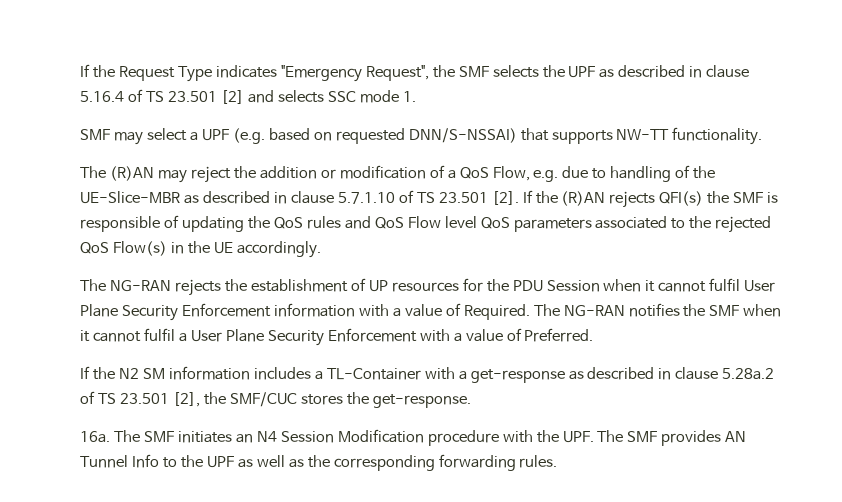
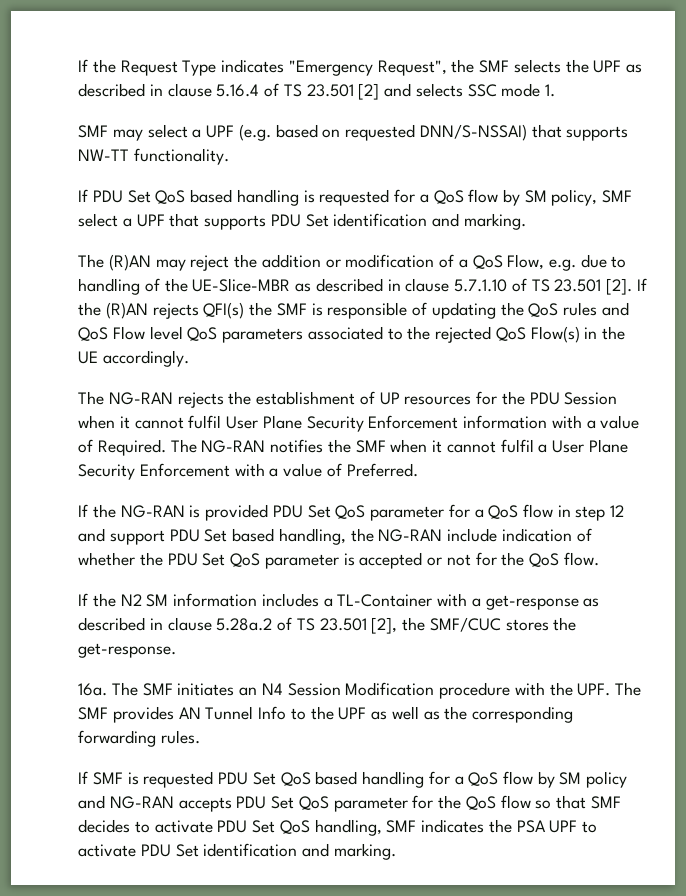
+ If PDU Set QoS based handling is requested for a QoS flow by SM policy, SMF select a UPF that supports PDU Set identification and marking.
+ If the NG-RAN is provided PDU Set QoS parameter for a QoS flow in step 12 and support PDU Set based handling, the NG-RAN include indication of whether the PDU Set QoS parameter is accepted or not for the QoS flow.
+ If SMF is requested PDU Set QoS based handling for a QoS flow by SM policy and NG-RAN accepts PDU Set QoS parameter for the QoS flow so that SMF decides to activate PDU Set QoS handling, SMF indicates the PSA UPF to activate PDU Set identification and marking.

